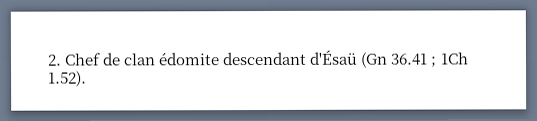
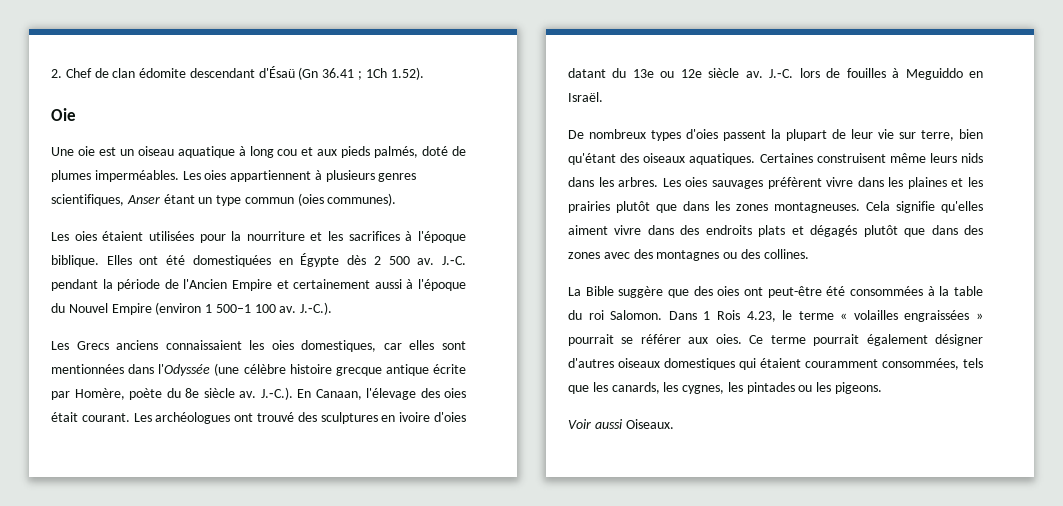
+ Oie
+ Une oie est un oiseau aquatique à long cou et aux pieds palmés, doté de plumes imperméables. Les oies appartiennent à plusieurs genres scientifiques, Anser étant un type commun (oies communes).
+ Les oies étaient utilisées pour la nourriture et les sacrifices à l'époque biblique. Elles ont été domestiquées en Égypte dès 2 500 av. J.‑C. pendant la période de l'Ancien Empire et certainement aussi à l'époque du Nouvel Empire (environ 1 500–1 100 av. J.‑C.).
+ Les Grecs anciens connaissaient les oies domestiques, car elles sont mentionnées dans l'Odyssée (une célèbre histoire grecque antique écrite par Homère, poète du 8e siècle av. J.‑C.). En Canaan, l'élevage des oies était courant. Les archéologues ont trouvé des sculptures en ivoire d'oies datant du 13e ou 12e siècle av. J.‑C. lors de fouilles à Meguiddo en Israël.
+ De nombreux types d'oies passent la plupart de leur vie sur terre, bien qu'étant des oiseaux aquatiques. Certaines construisent même leurs nids dans les arbres. Les oies sauvages préfèrent vivre dans les plaines et les prairies plutôt que dans les zones montagneuses. Cela signifie qu'elles aiment vivre dans des endroits plats et dégagés plutôt que dans des zones avec des montagnes ou des collines.
+ La Bible suggère que des oies ont peut-être été consommées à la table du roi Salomon. Dans 1 Rois 4.23, le terme « volailles engraissées » pourrait se référer aux oies. Ce terme pourrait également désigner d'autres oiseaux domestiques qui étaient couramment consommées, tels que les canards, les cygnes, les pintades ou les pigeons.
+ Voir aussi Oiseaux.

